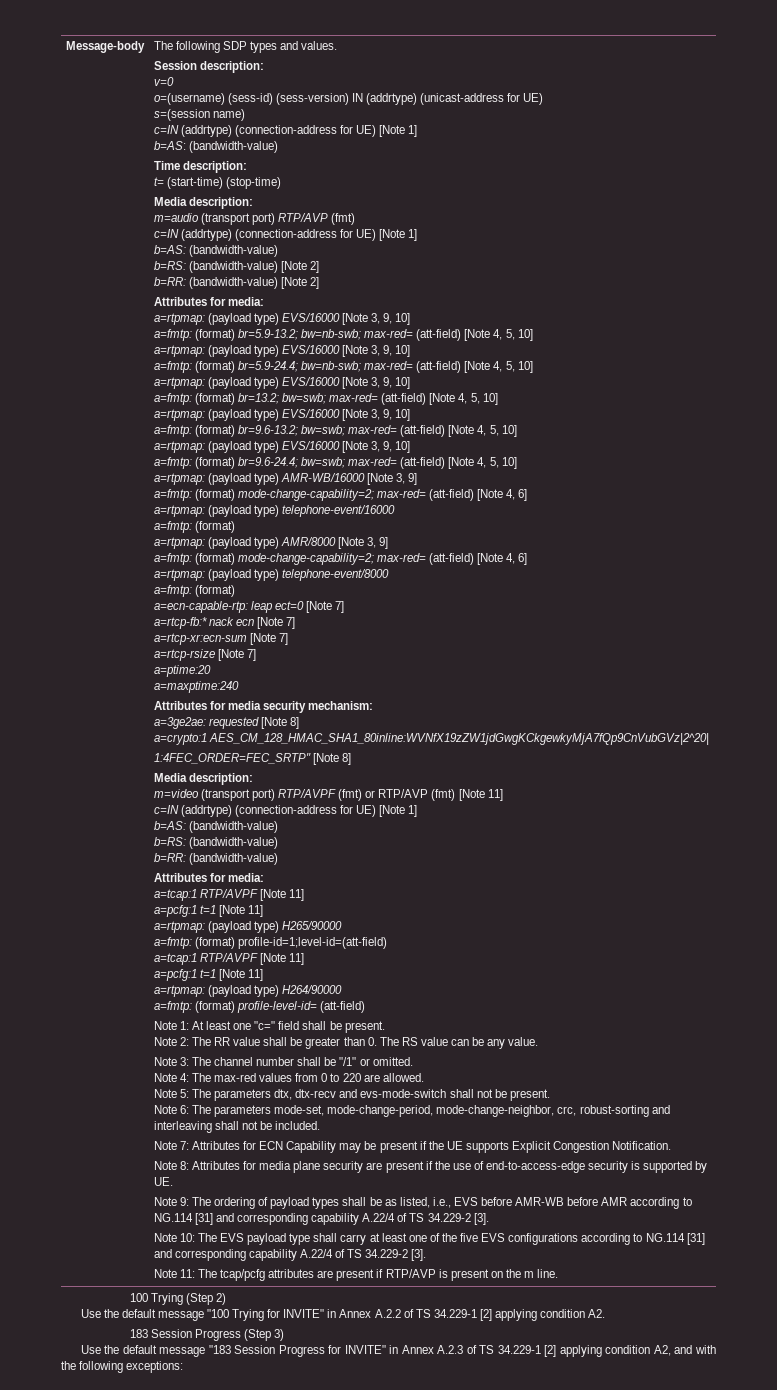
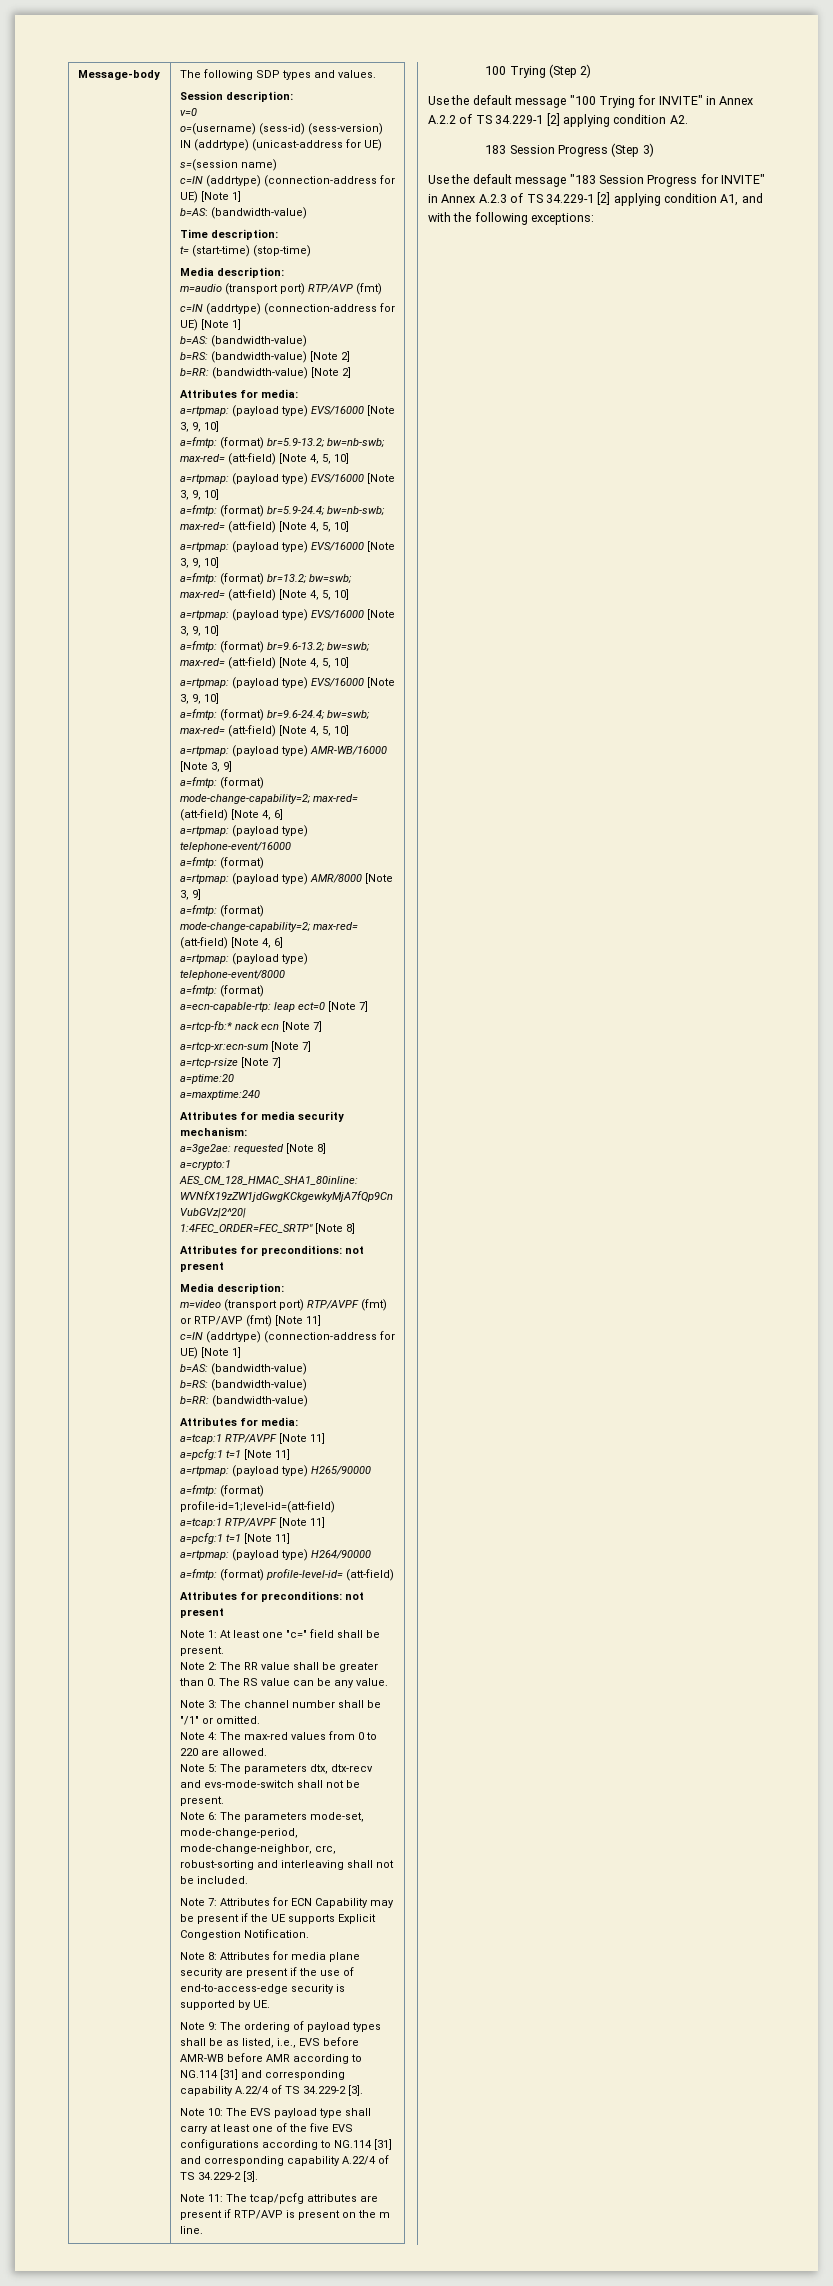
  1:4FEC_ORDER=FEC_SRTP" [Note 8]
+ Attributes for preconditions: not present
  a=fmtp: (format) profile-level-id= (att-field)
+ Attributes for preconditions: not present
- Use the default message "183 Session Progress for INVITE" in Annex A.2.3 of TS 34.229-1 [2] applying condition A2, and with the following exceptions:
+ Use the default message "183 Session Progress for INVITE" in Annex A.2.3 of TS 34.229-1 [2] applying condition A1, and with the following exceptions:

